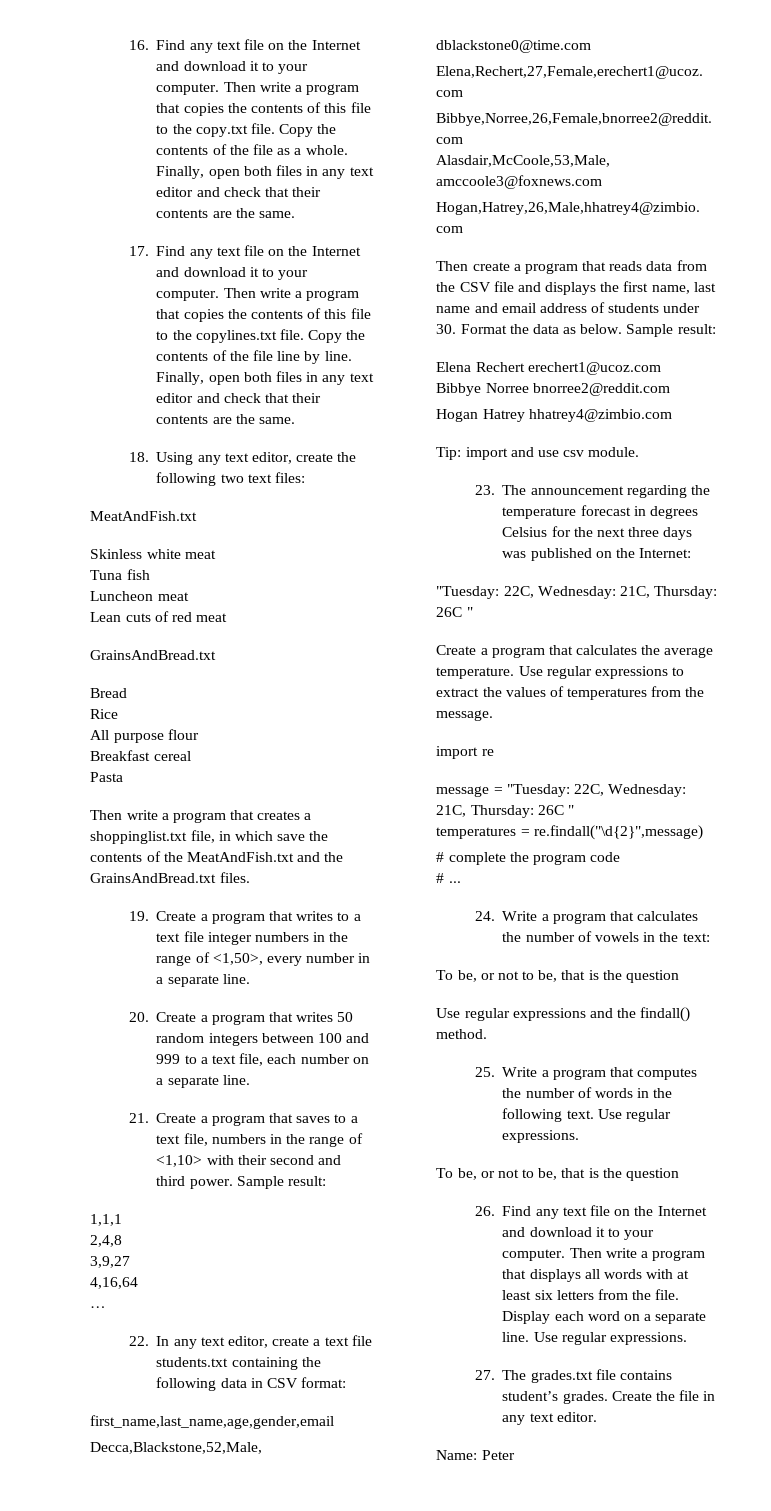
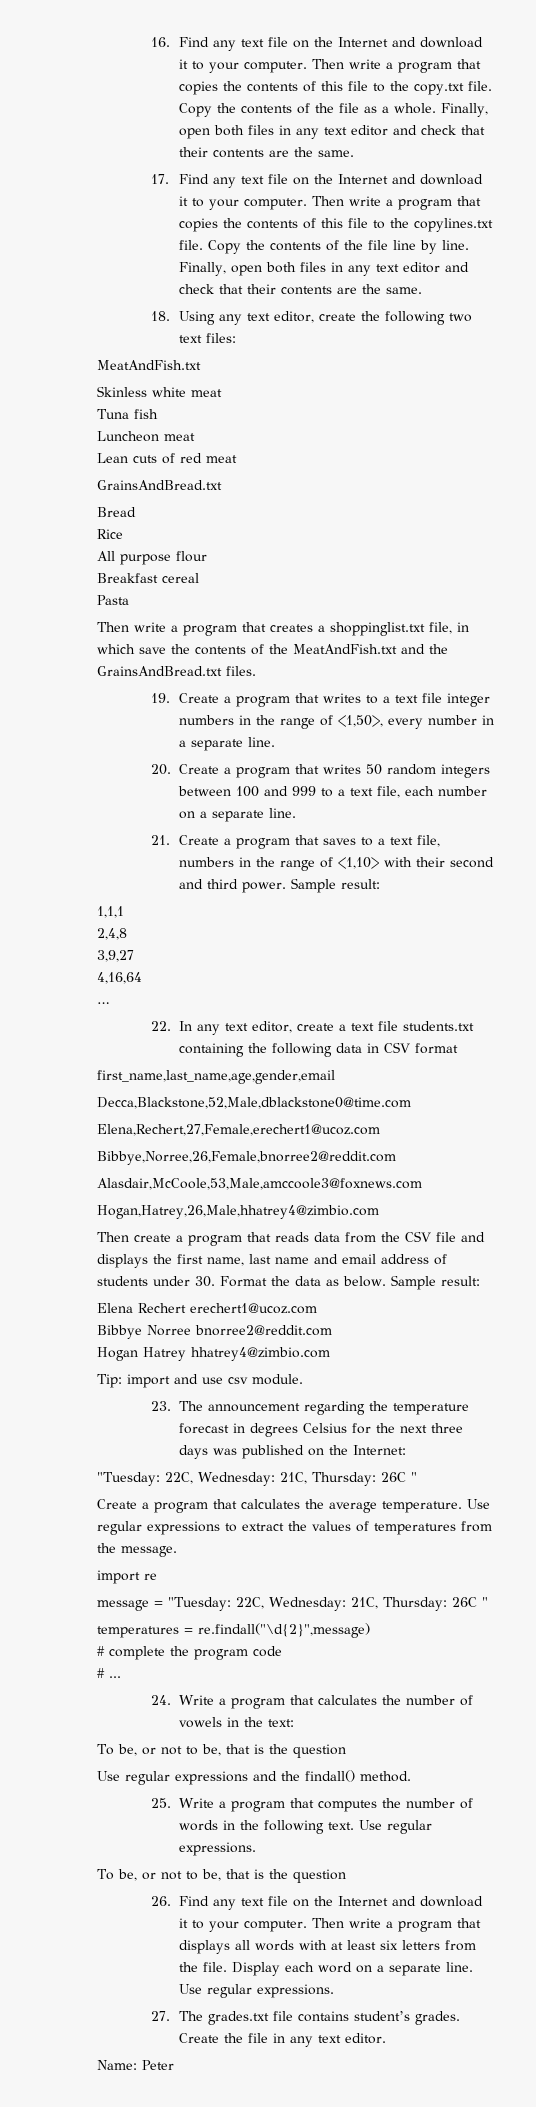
- 22. In any text editor, create a text file students.txt containing the following data in CSV format:
+ 22. In any text editor, create a text file students.txt containing the following data in CSV format

